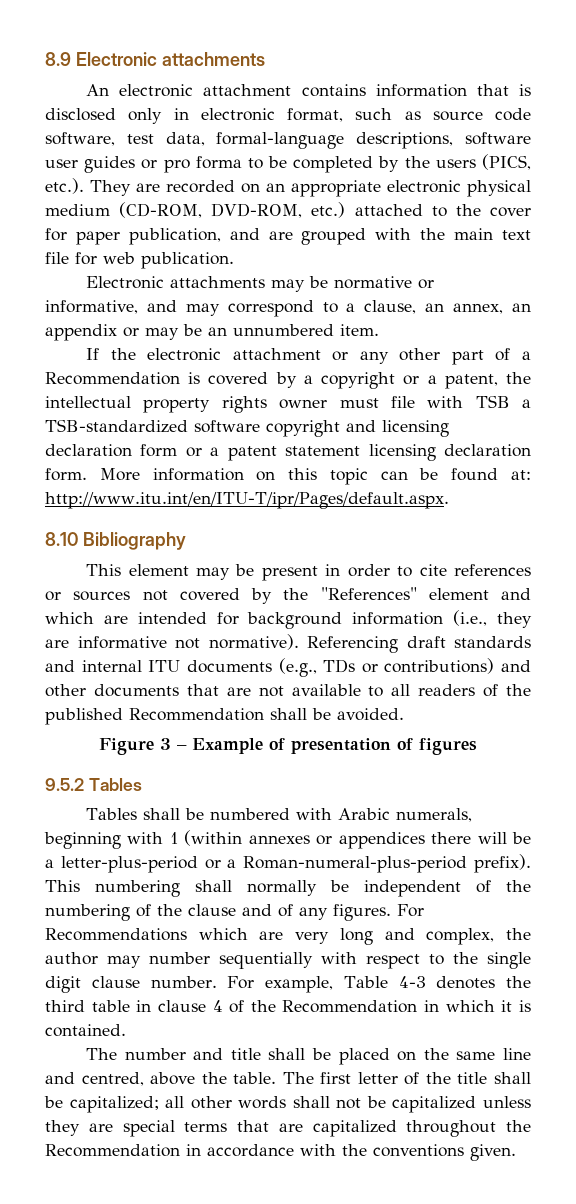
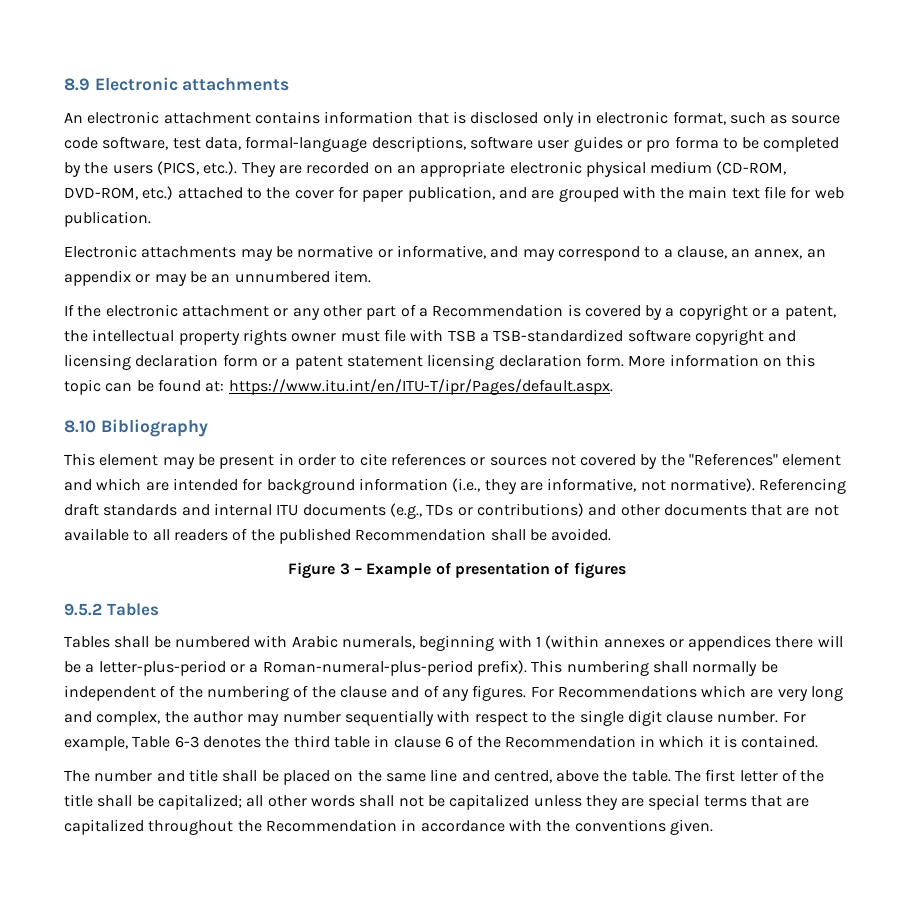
- More information on this topic can be found at: http://www.itu.int/en/ITU-T/ipr/Pages/default.aspx.
+ More information on this topic can be found at: https://www.itu.int/en/ITU-T/ipr/Pages/default.aspx.
- This element may be present in order to cite references or sources not covered by the "References" element and which are intended for background information (i.e., they are informative not normative).
+ This element may be present in order to cite references or sources not covered by the "References" element and which are intended for background information (i.e., they are informative, not normative).
- For example, Table 4-3 denotes the third table in clause 4 of the Recommendation in which it is contained.
+ For example, Table 6-3 denotes the third table in clause 6 of the Recommendation in which it is contained.

